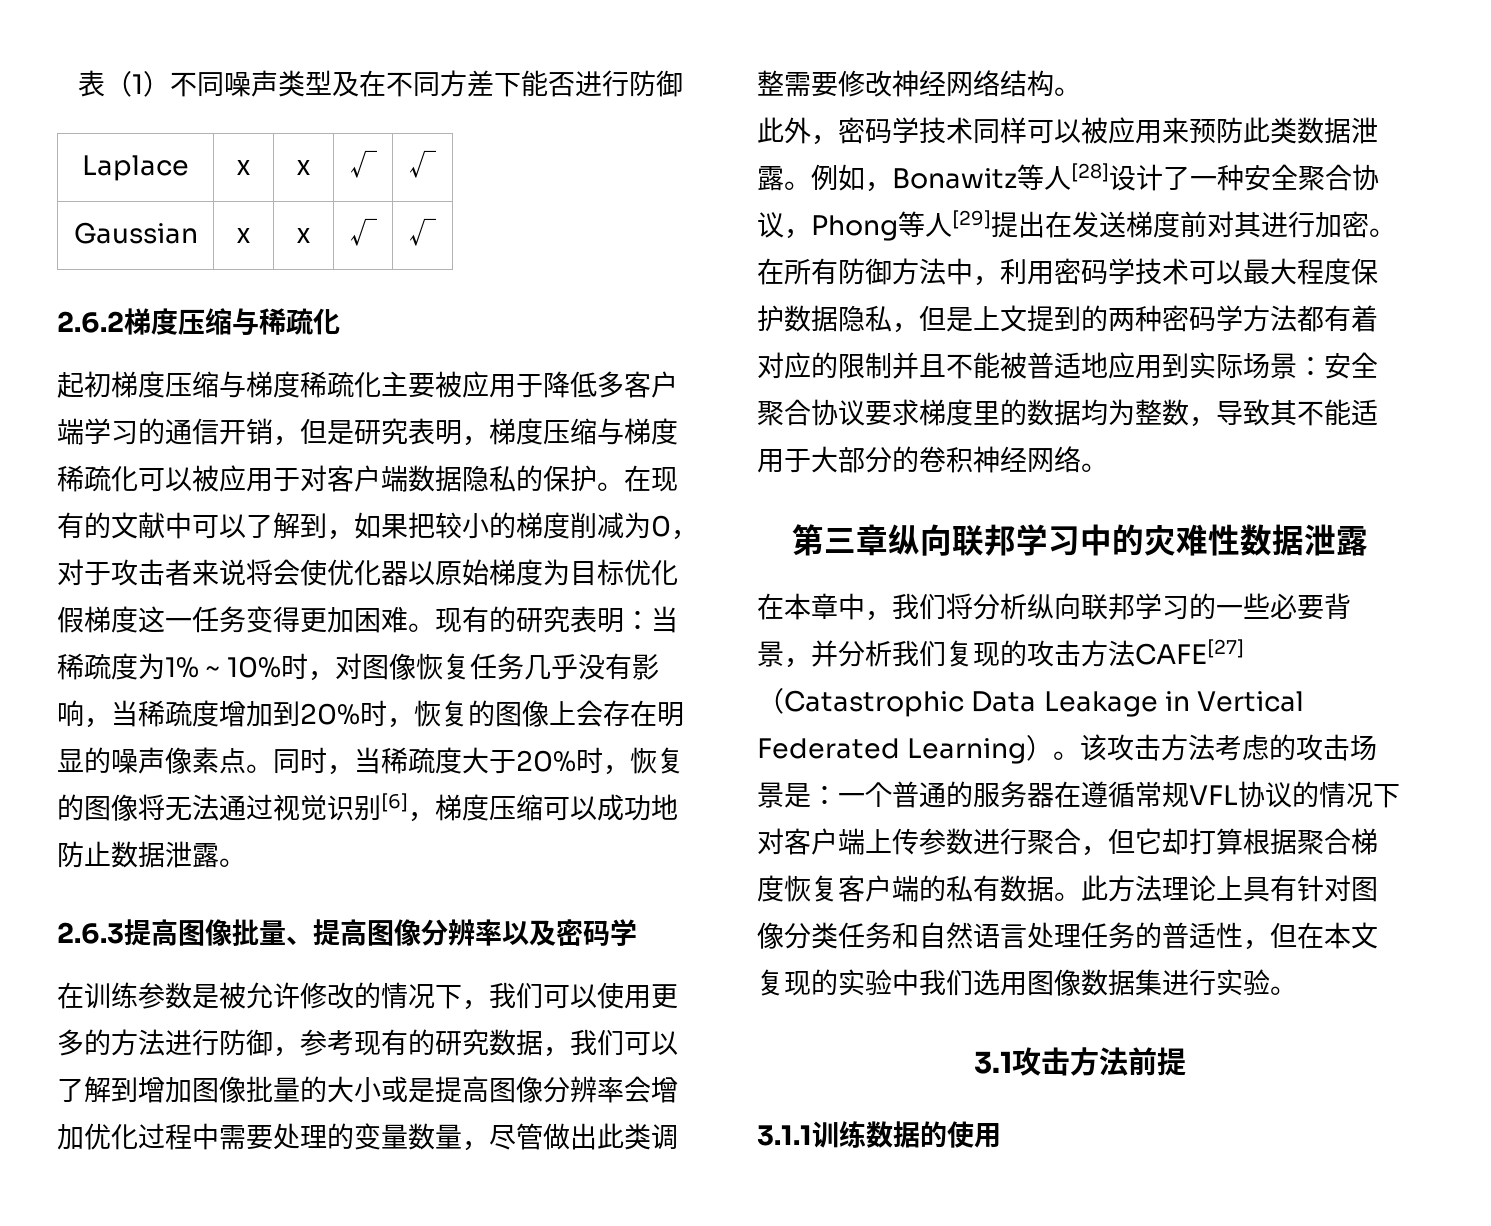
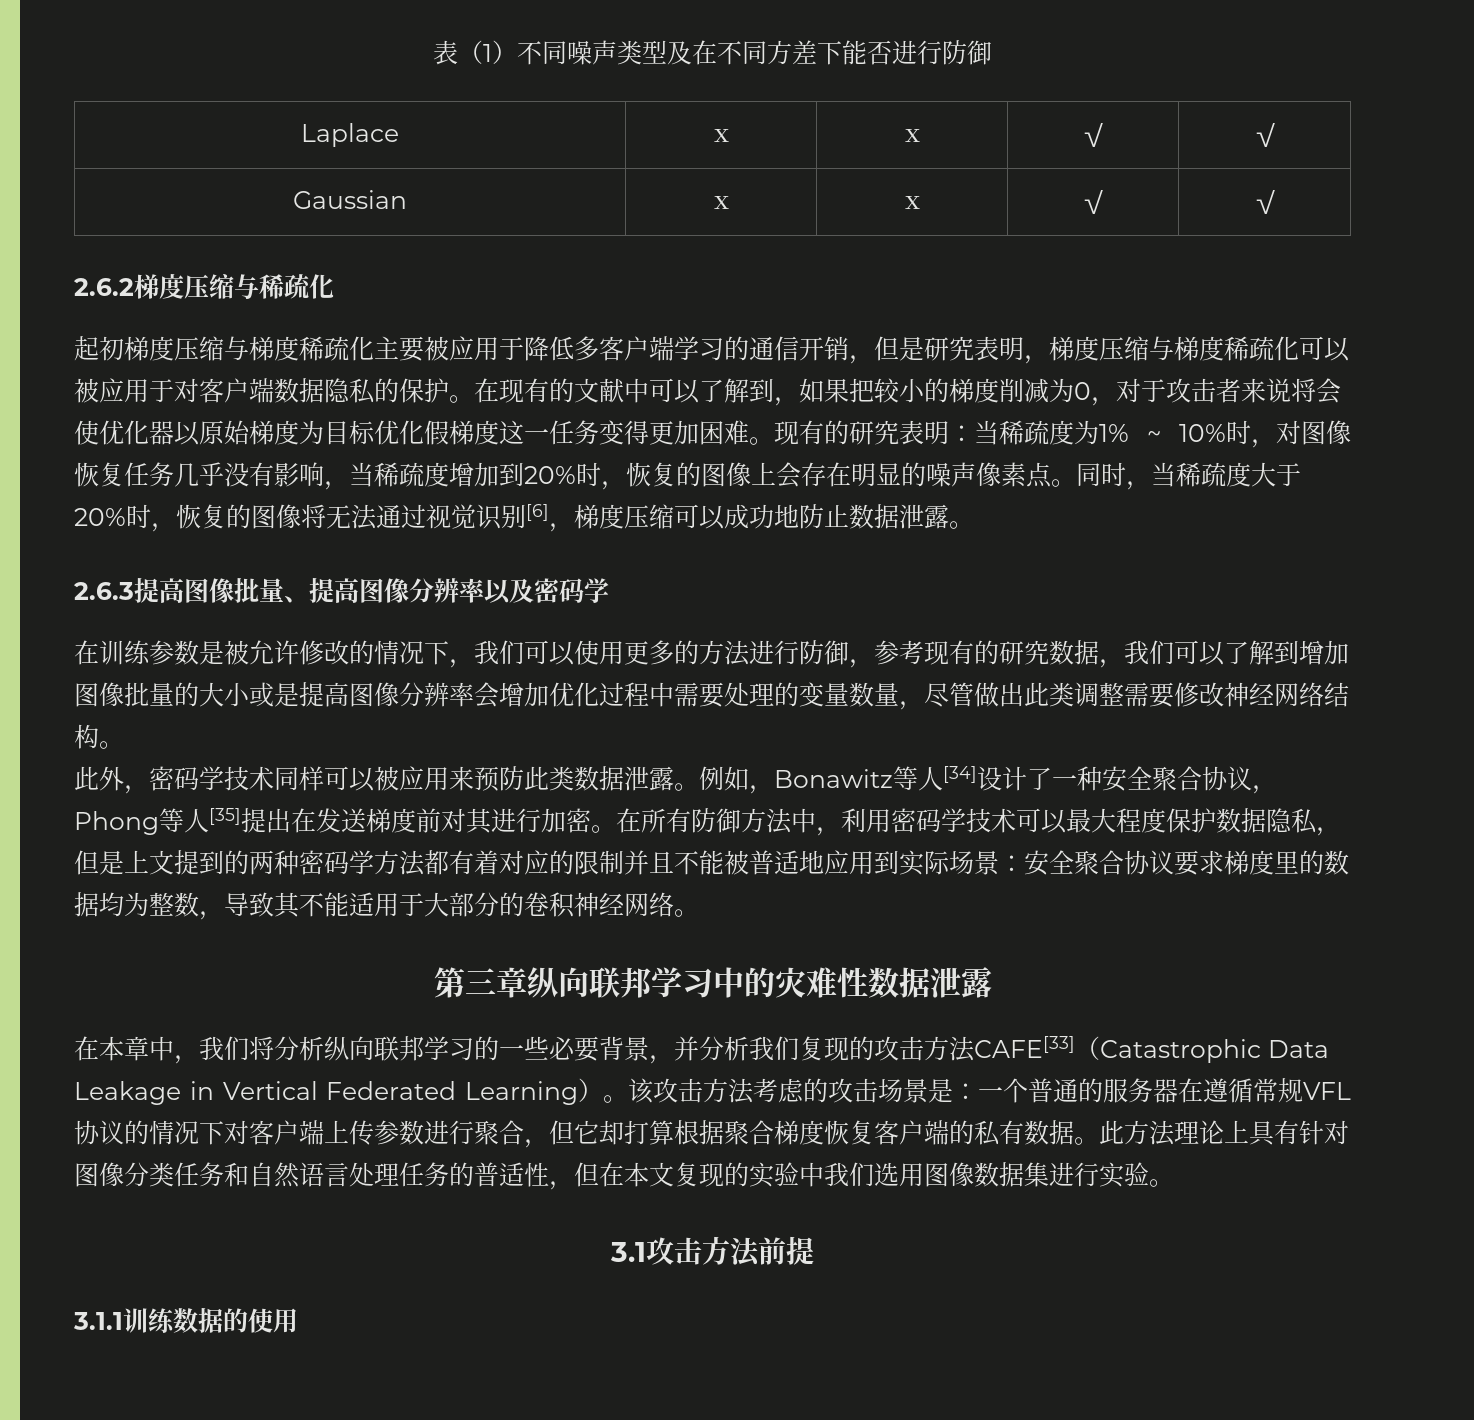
- 例如，Bonawitz等人[28]设计了一种安全聚合协议，Phong等人[29]提出在发送梯度前对其进行加密。
+ 例如，Bonawitz等人[34]设计了一种安全聚合协议，Phong等人[35]提出在发送梯度前对其进行加密。
- 在本章中，我们将分析纵向联邦学习的一些必要背景，并分析我们复现的攻击方法CAFE[27]（Catastrophic Data Leakage in Vertical Federated Learning）。
+ 在本章中，我们将分析纵向联邦学习的一些必要背景，并分析我们复现的攻击方法CAFE[33]（Catastrophic Data Leakage in Vertical Federated Learning）。

